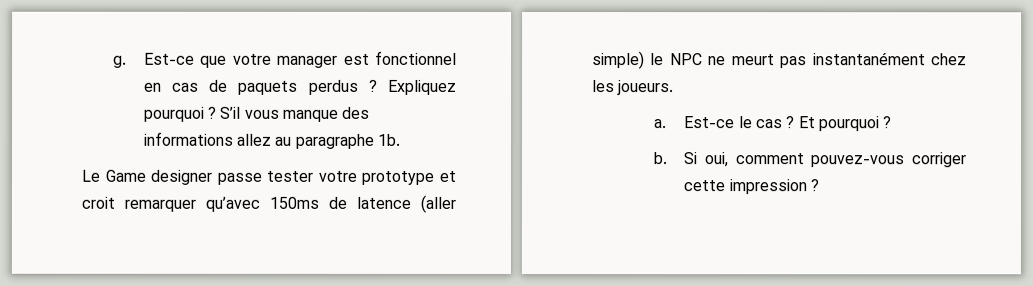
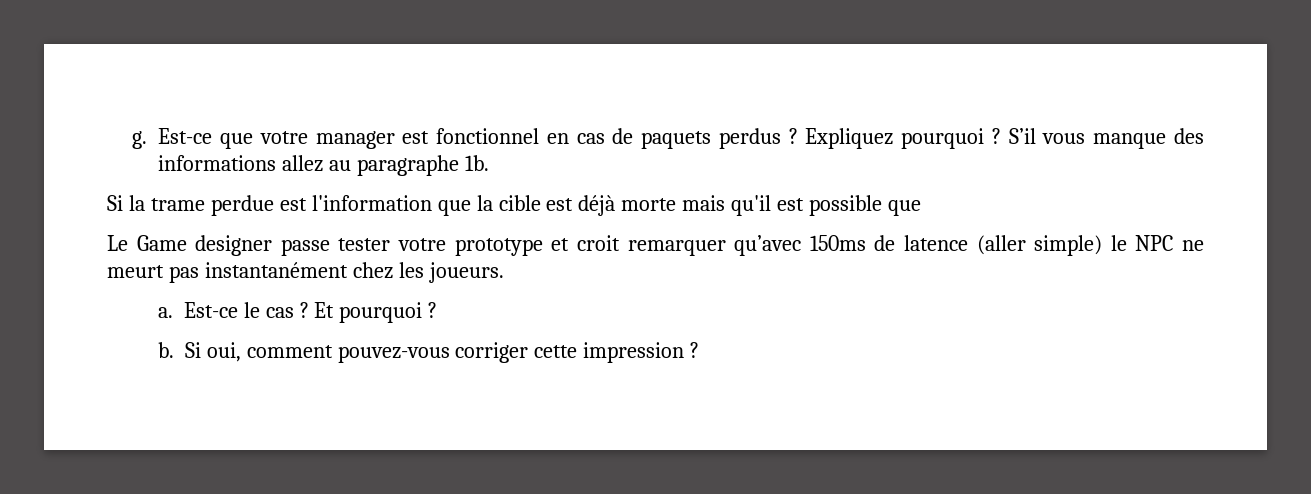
+ Si la trame perdue est l'information que la cible est déjà morte mais qu'il est possible que

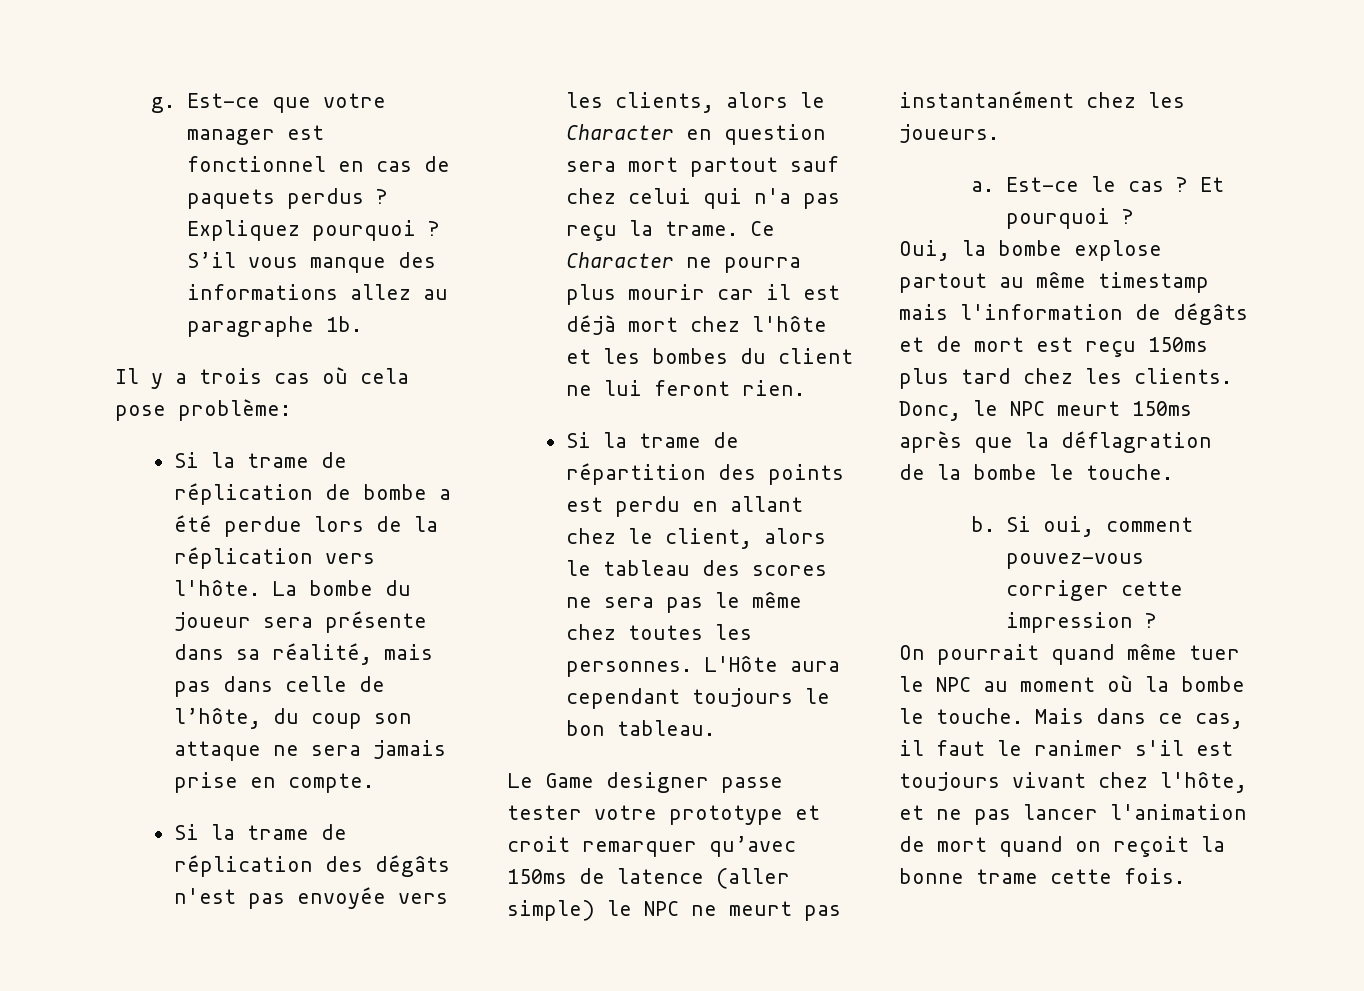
- Si la trame perdue est l'information que la cible est déjà morte mais qu'il est possible que
+ Il y a trois cas où cela pose problème:
+ Si la trame de réplication de bombe a été perdue lors de la réplication vers l'hôte. La bombe du joueur sera présente dans sa réalité, mais pas dans celle de l’hôte, du coup son attaque ne sera jamais prise en compte.
+ Si la trame de réplication des dégâts n'est pas envoyée vers les clients, alors le Character en question sera mort partout sauf chez celui qui n'a pas reçu la trame. Ce Character ne pourra plus mourir car il est déjà mort chez l'hôte et les bombes du client ne lui feront rien.
+ Si la trame de répartition des points est perdu en allant chez le client, alors le tableau des scores ne sera pas le même chez toutes les personnes. L'Hôte aura cependant toujours le bon tableau.
+ Oui, la bombe explose partout au même timestamp mais l'information de dégâts et de mort est reçu 150ms plus tard chez les clients. Donc, le NPC meurt 150ms après que la déflagration de la bombe le touche.
+ On pourrait quand même tuer le NPC au moment où la bombe le touche. Mais dans ce cas, il faut le ranimer s'il est toujours vivant chez l'hôte, et ne pas lancer l'animation de mort quand on reçoit la bonne trame cette fois.

